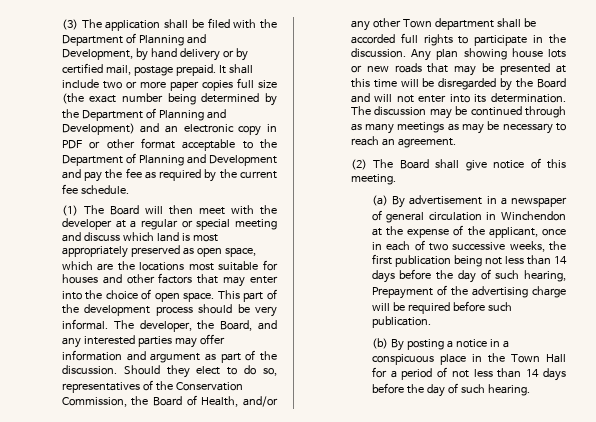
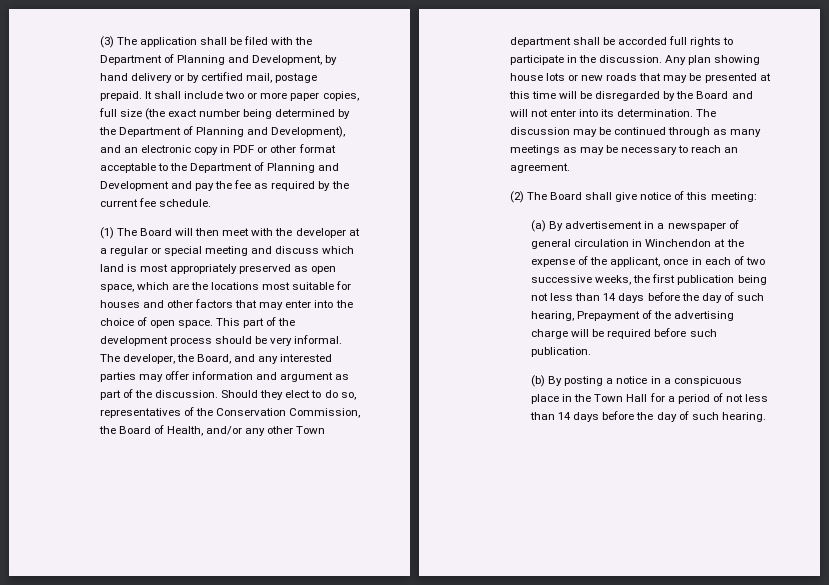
- It shall include two or more paper copies full size (the exact number being determined by the Department of Planning and Development) and an electronic copy in PDF or other format acceptable to the Department of Planning and Development and pay the fee as required by the current fee schedule.
+ It shall include two or more paper copies, full size (the exact number being determined by the Department of Planning and Development), and an electronic copy in PDF or other format acceptable to the Department of Planning and Development and pay the fee as required by the current fee schedule.
- (2) The Board shall give notice of this meeting.
+ (2) The Board shall give notice of this meeting:

